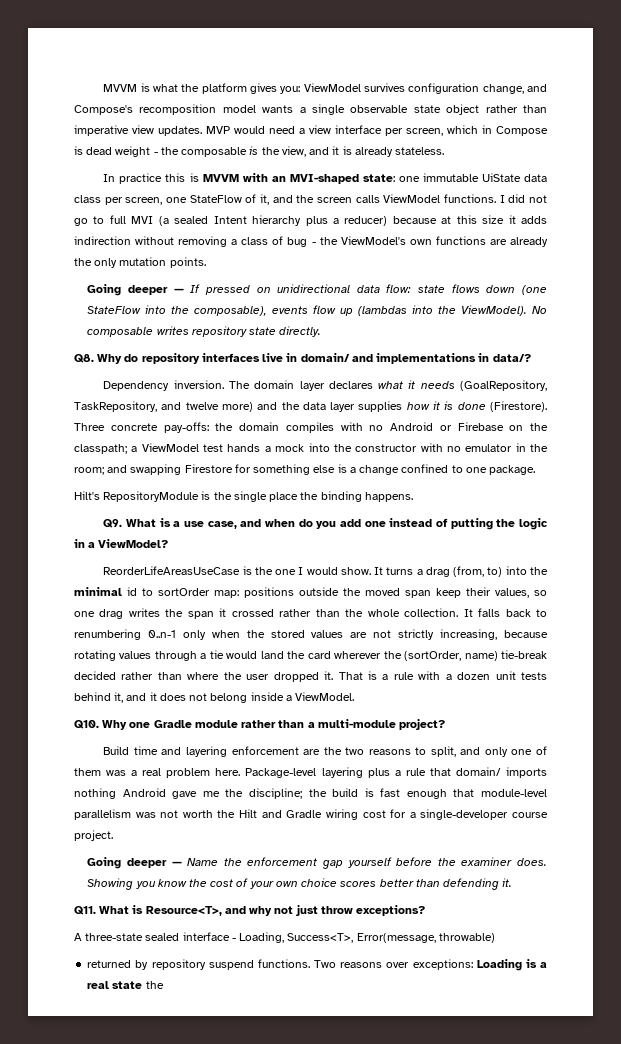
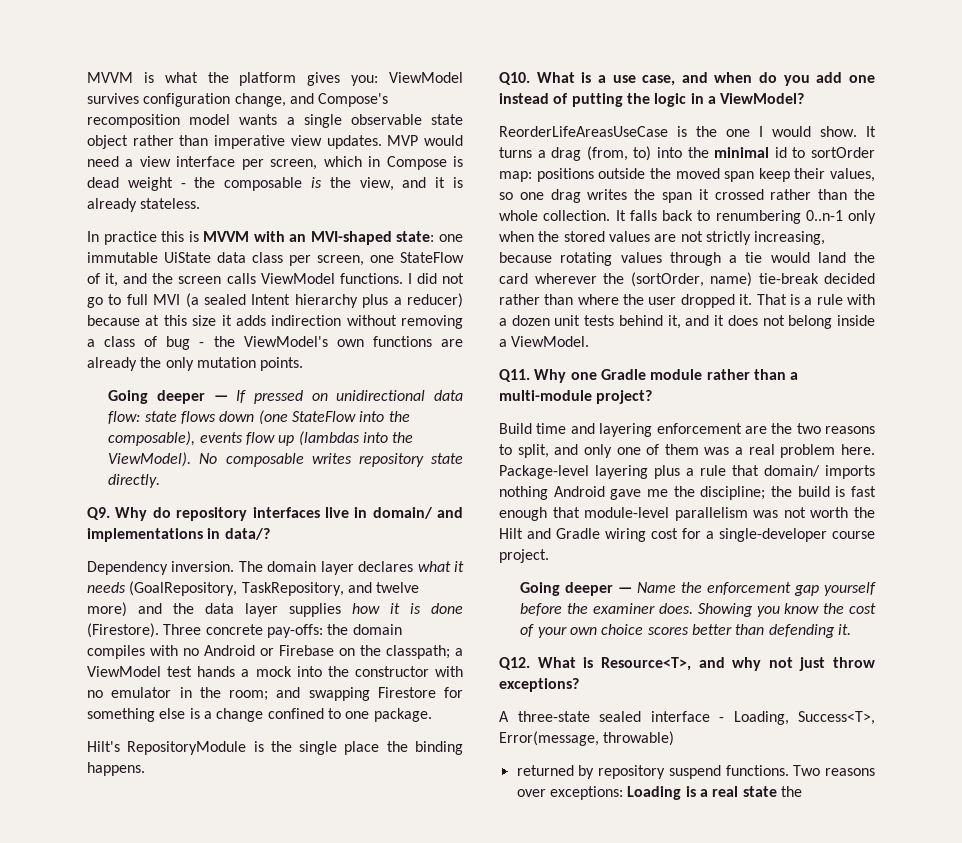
- Q8. Why do repository interfaces live in domain/ and implementations in data/?
+ Q9. Why do repository interfaces live in domain/ and implementations in data/?
- Q9. What is a use case, and when do you add one instead of putting the logic in a ViewModel?
+ Q10. What is a use case, and when do you add one instead of putting the logic in a ViewModel?
- Q10. Why one Gradle module rather than a multi-module project?
+ Q11. Why one Gradle module rather than a multi-module project?
- Q11. What is Resource<T>, and why not just throw exceptions?
+ Q12. What is Resource<T>, and why not just throw exceptions?

